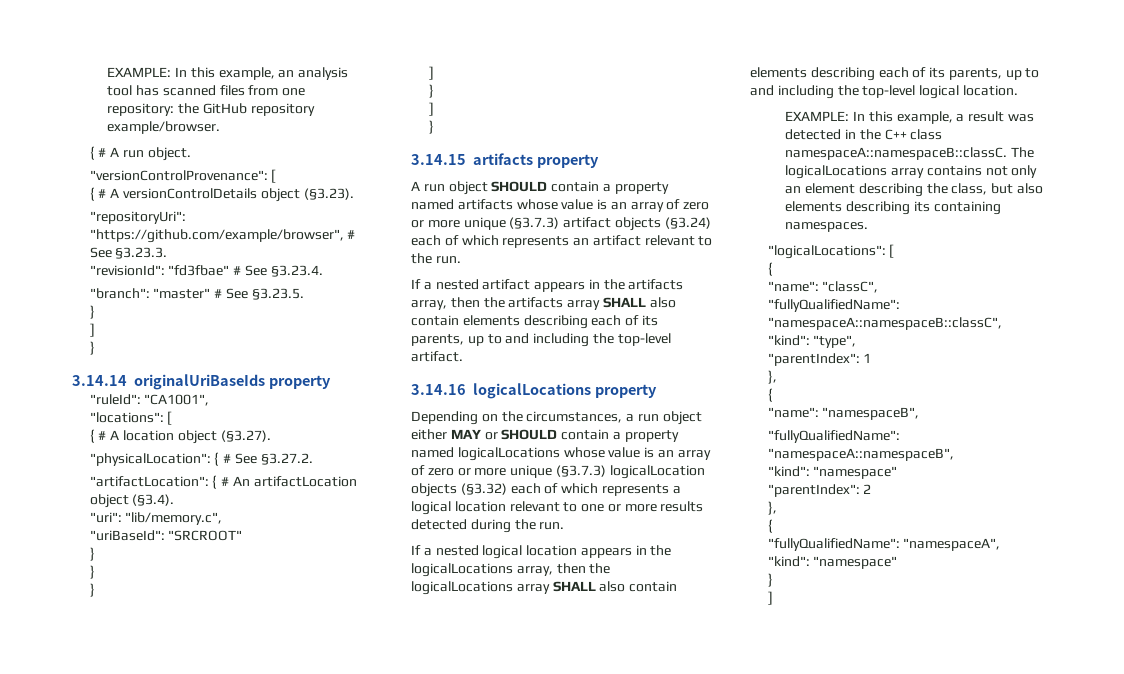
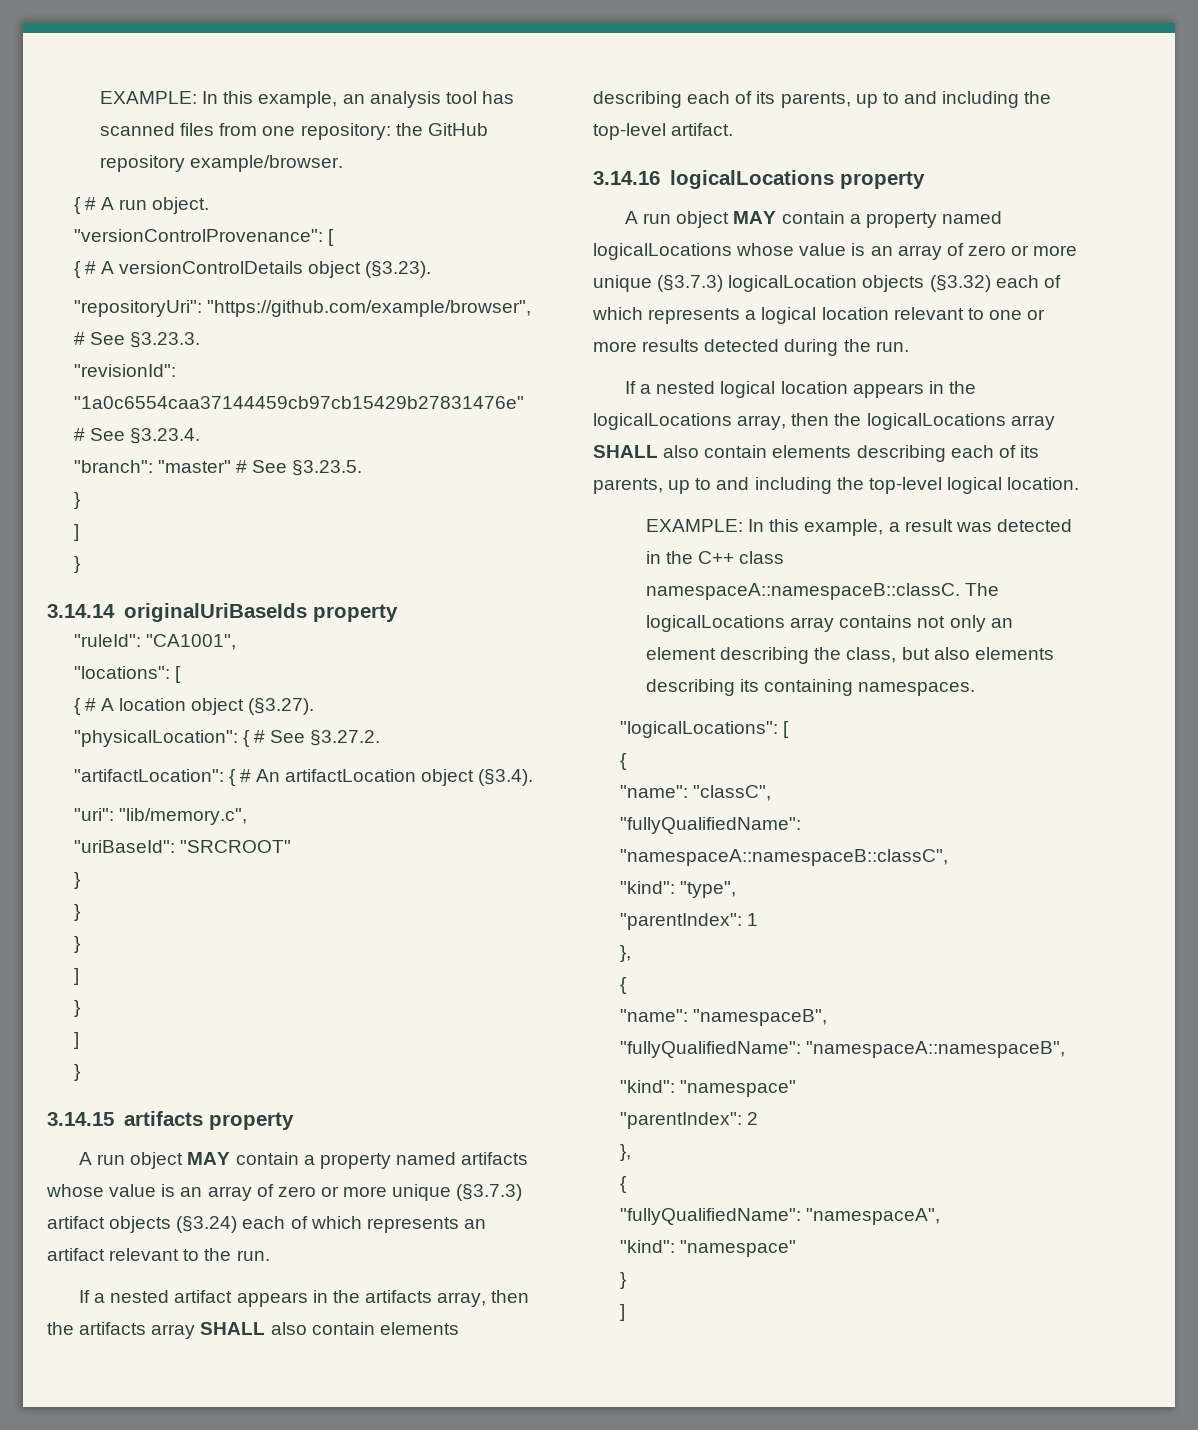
- "revisionId": "fd3fbae" # See §3.23.4.
+ "revisionId": "1a0c6554caa37144459cb97cb15429b27831476e" # See §3.23.4.
- A run object SHOULD contain a property named artifacts whose value is an array of zero or more unique (§3.7.3) artifact objects (§3.24) each of which represents an artifact relevant to the run.
+ A run object MAY contain a property named artifacts whose value is an array of zero or more unique (§3.7.3) artifact objects (§3.24) each of which represents an artifact relevant to the run.
- Depending on the circumstances, a run object either MAY or SHOULD contain a property named logicalLocations whose value is an array of zero or more unique (§3.7.3) logicalLocation objects (§3.32) each of which represents a logical location relevant to one or more results detected during the run.
+ A run object MAY contain a property named logicalLocations whose value is an array of zero or more unique (§3.7.3) logicalLocation objects (§3.32) each of which represents a logical location relevant to one or more results detected during the run.

